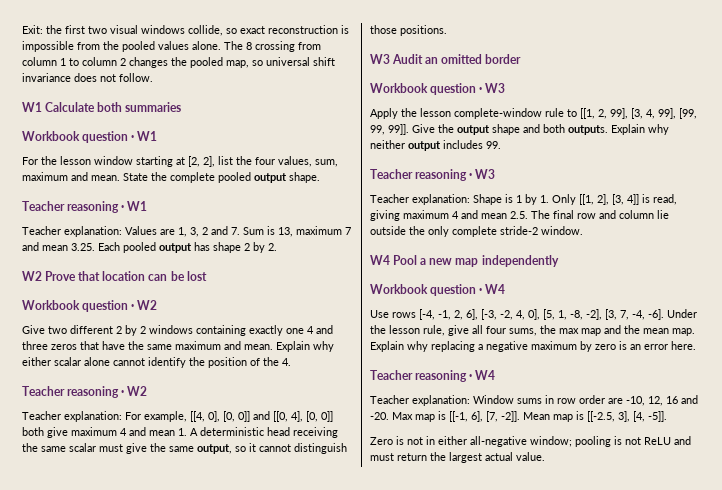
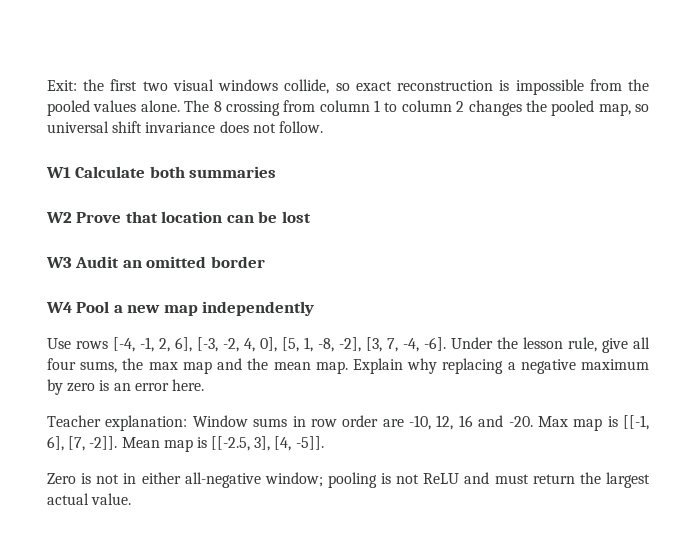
- Workbook question · W1
- For the lesson window starting at [2, 2], list the four values, sum, maximum and mean. State the complete pooled output shape.
- Teacher reasoning · W1
- Teacher explanation: Values are 1, 3, 2 and 7. Sum is 13, maximum 7 and mean 3.25. Each pooled output has shape 2 by 2.
- Workbook question · W2
- Give two different 2 by 2 windows containing exactly one 4 and three zeros that have the same maximum and mean. Explain why either scalar alone cannot identify the position of the 4.
- Teacher reasoning · W2
- Teacher explanation: For example, [[4, 0], [0, 0]] and [[0, 4], [0, 0]] both give maximum 4 and mean 1. A deterministic head receiving the same scalar must give the same output, so it cannot distinguish those positions.
- Workbook question · W3
- Apply the lesson complete-window rule to [[1, 2, 99], [3, 4, 99], [99, 99, 99]]. Give the output shape and both outputs. Explain why neither output includes 99.
- Teacher reasoning · W3
- Teacher explanation: Shape is 1 by 1. Only [[1, 2], [3, 4]] is read, giving maximum 4 and mean 2.5. The final row and column lie outside the only complete stride-2 window.
- Workbook question · W4
- Teacher reasoning · W4

